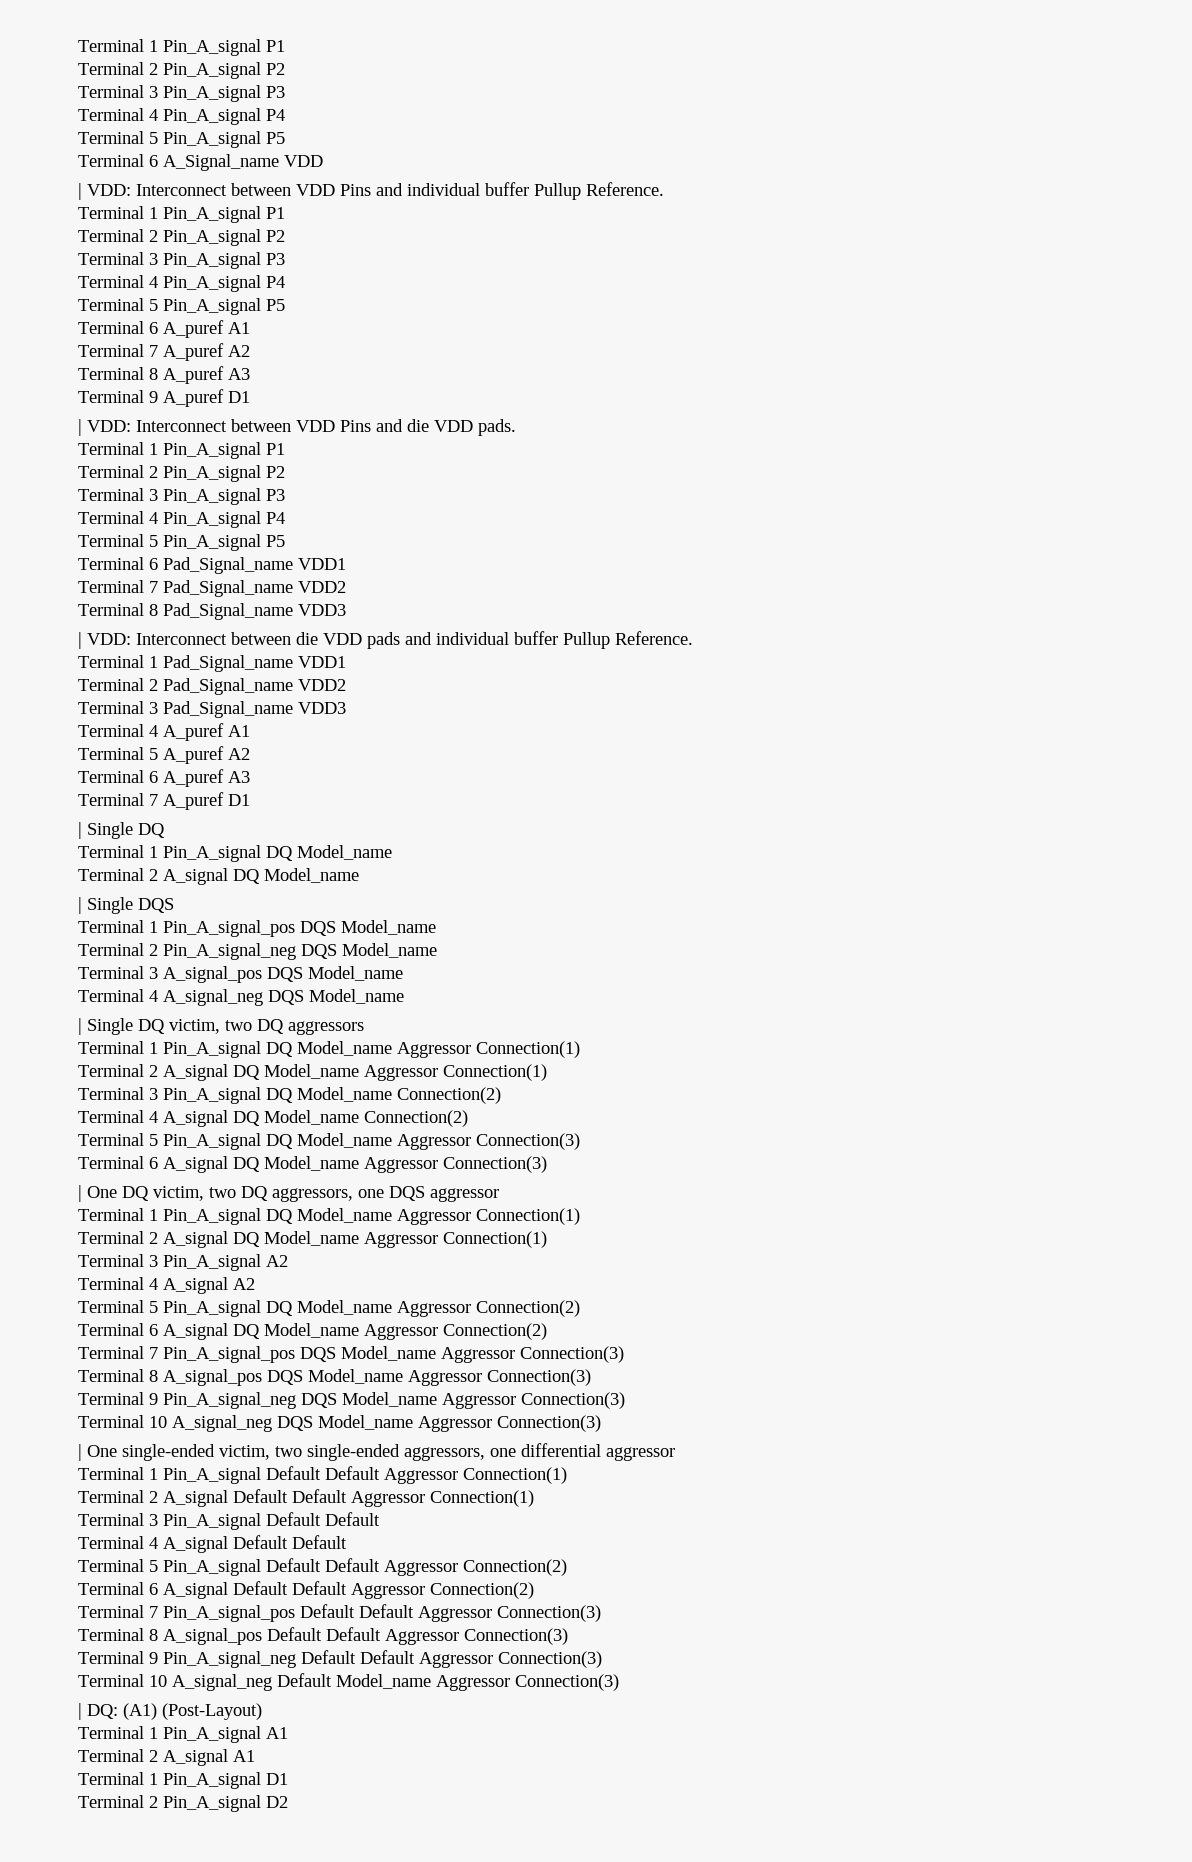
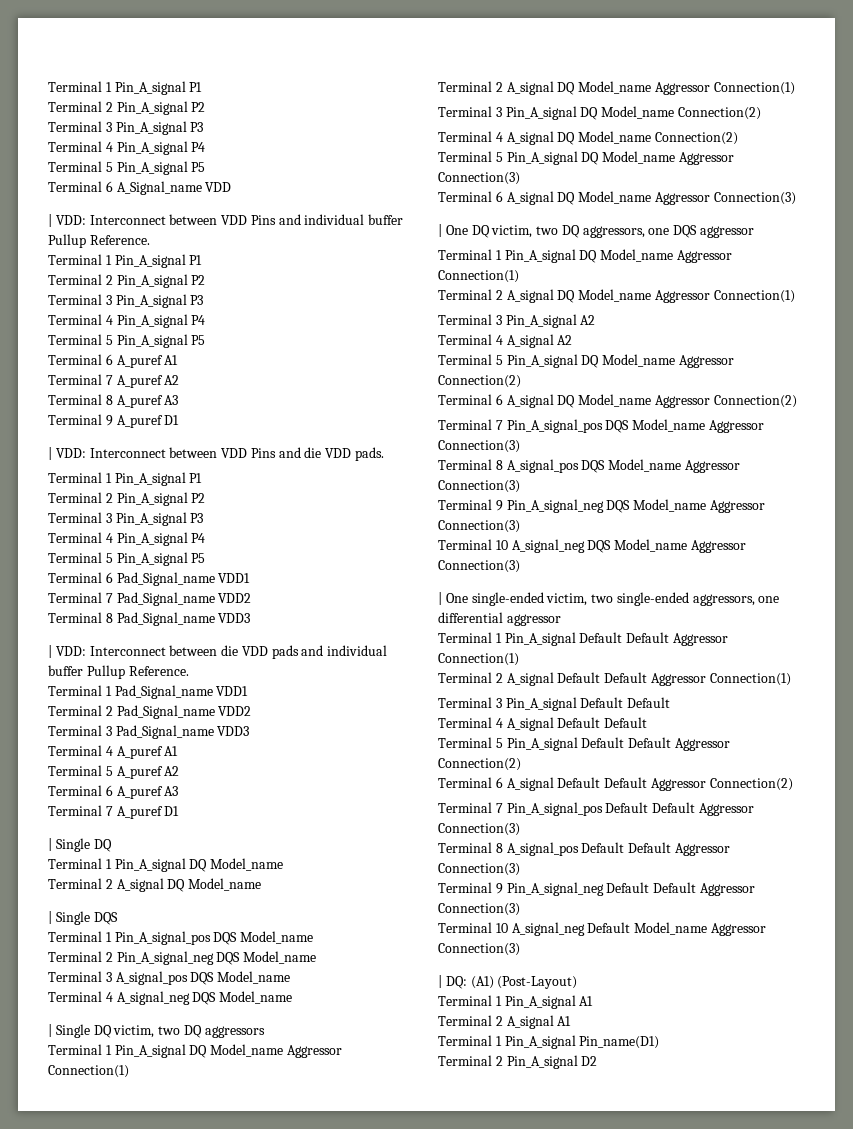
- Terminal 1 Pin_A_signal D1
+ Terminal 1 Pin_A_signal Pin_name(D1)

